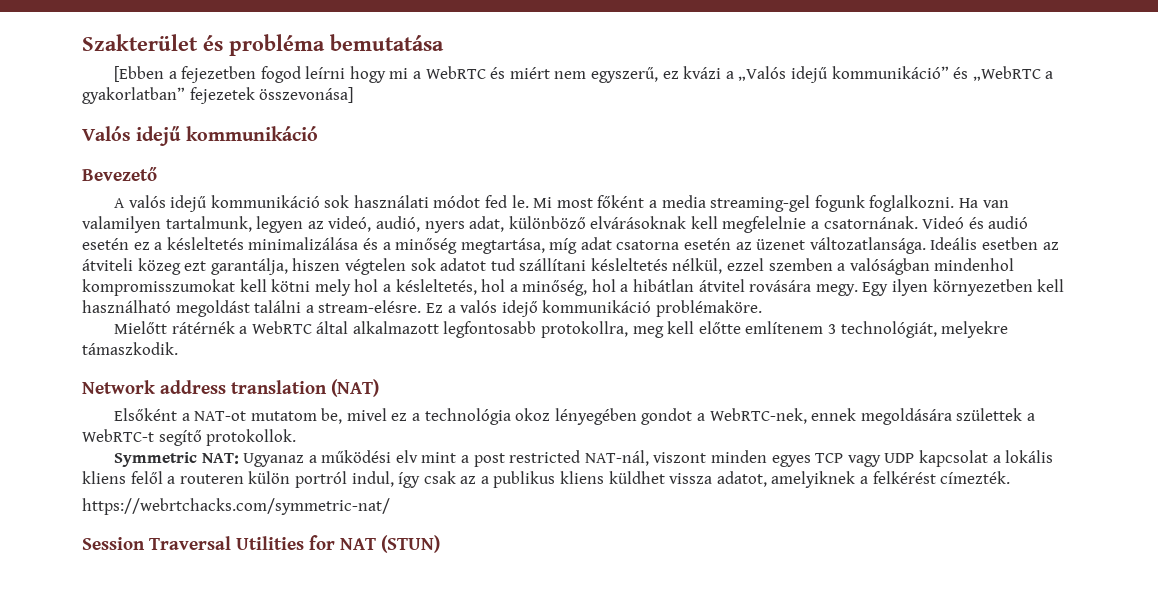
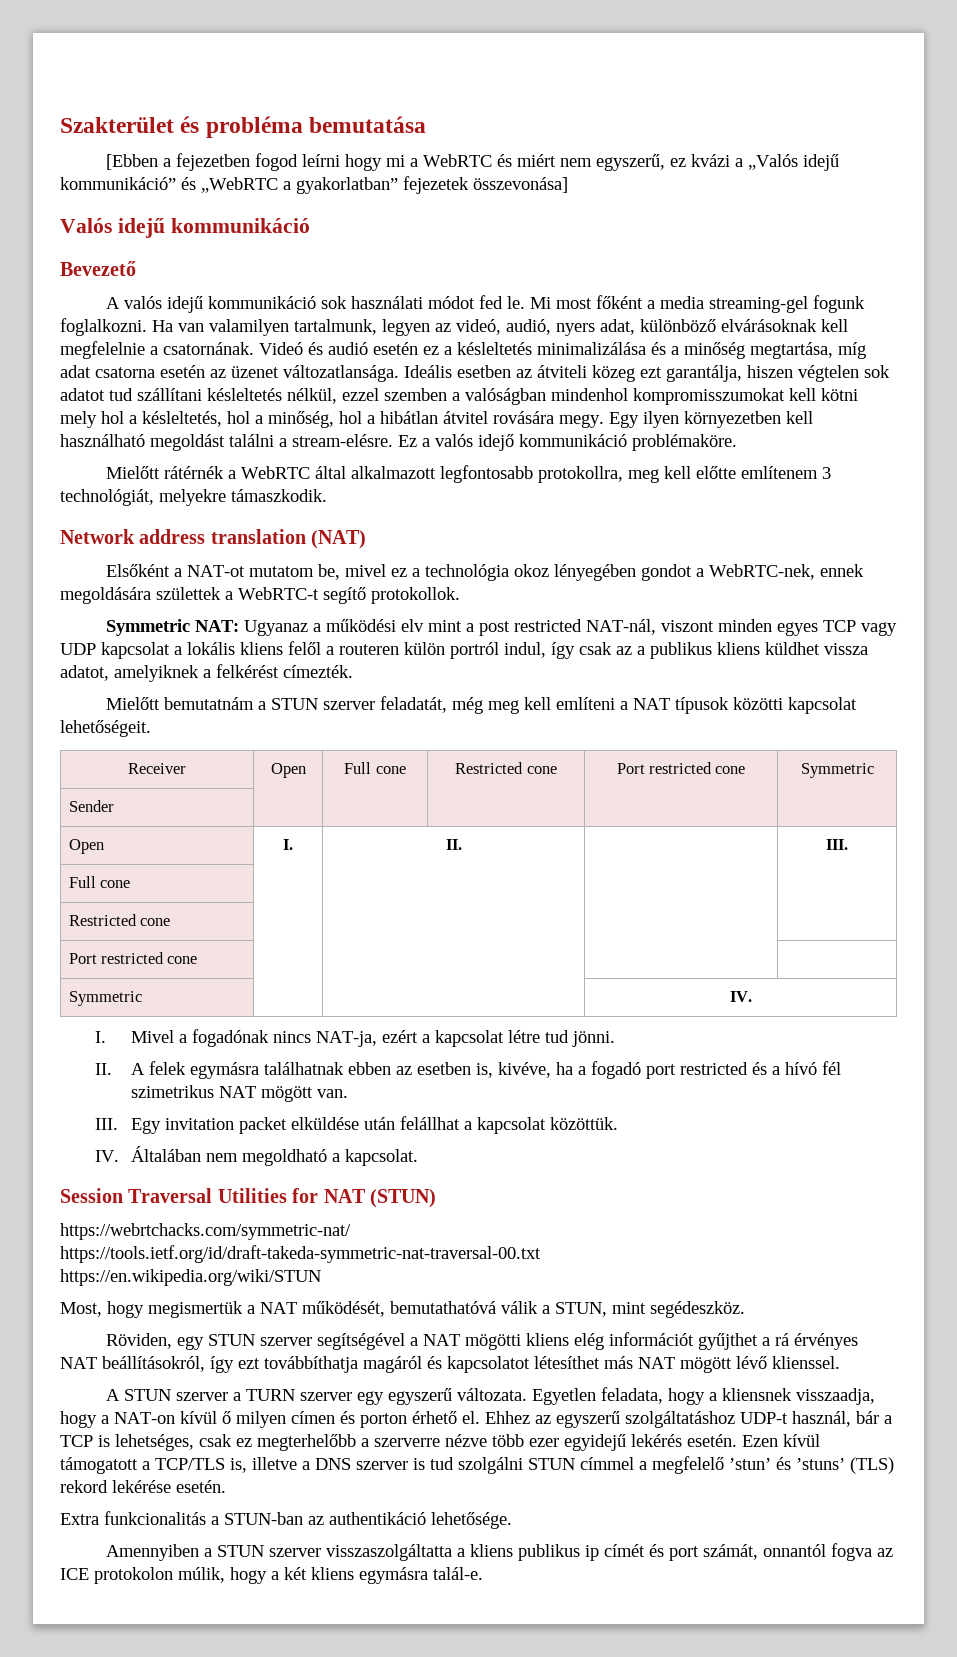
- https://webrtchacks.com/symmetric-nat/
+ Mielőtt bemutatnám a STUN szerver feladatát, még meg kell említeni a NAT típusok közötti kapcsolat lehetőségeit.
+ Receiver | Open | Full cone | Restricted cone | Port restricted cone | Symmetric
+ Sender | | | | |
+ Open | I. | II. | | III.
+ Full cone | | | |
+ Restricted cone | | | |
+ Port restricted cone | | | |
+ Symmetric | | | IV.
+ I. Mivel a fogadónak nincs NAT-ja, ezért a kapcsolat létre tud jönni.
+ II. A felek egymásra találhatnak ebben az esetben is, kivéve, ha a fogadó port restricted és a hívó fél szimetrikus NAT mögött van.
+ III. Egy invitation packet elküldése után felállhat a kapcsolat közöttük.
+ IV. Általában nem megoldható a kapcsolat.
+ https://webrtchacks.com/symmetric-nat/
+ https://tools.ietf.org/id/draft-takeda-symmetric-nat-traversal-00.txt
+ https://en.wikipedia.org/wiki/STUN
+ Most, hogy megismertük a NAT működését, bemutathatóvá válik a STUN, mint segédeszköz.
+ Röviden, egy STUN szerver segítségével a NAT mögötti kliens elég információt gyűjthet a rá érvényes NAT beállításokról, így ezt továbbíthatja magáról és kapcsolatot létesíthet más NAT mögött lévő klienssel.
+ A STUN szerver a TURN szerver egy egyszerű változata. Egyetlen feladata, hogy a kliensnek visszaadja, hogy a NAT-on kívül ő milyen címen és porton érhető el. Ehhez az egyszerű szolgáltatáshoz UDP-t használ, bár a TCP is lehetséges, csak ez megterhelőbb a szerverre nézve több ezer egyidejű lekérés esetén. Ezen kívül támogatott a TCP/TLS is, illetve a DNS szerver is tud szolgálni STUN címmel a megfelelő ’stun’ és ’stuns’ (TLS) rekord lekérése esetén.
+ Extra funkcionalitás a STUN-ban az authentikáció lehetősége.
+ Amennyiben a STUN szerver visszaszolgáltatta a kliens publikus ip címét és port számát, onnantól fogva az ICE protokolon múlik, hogy a két kliens egymásra talál-e.

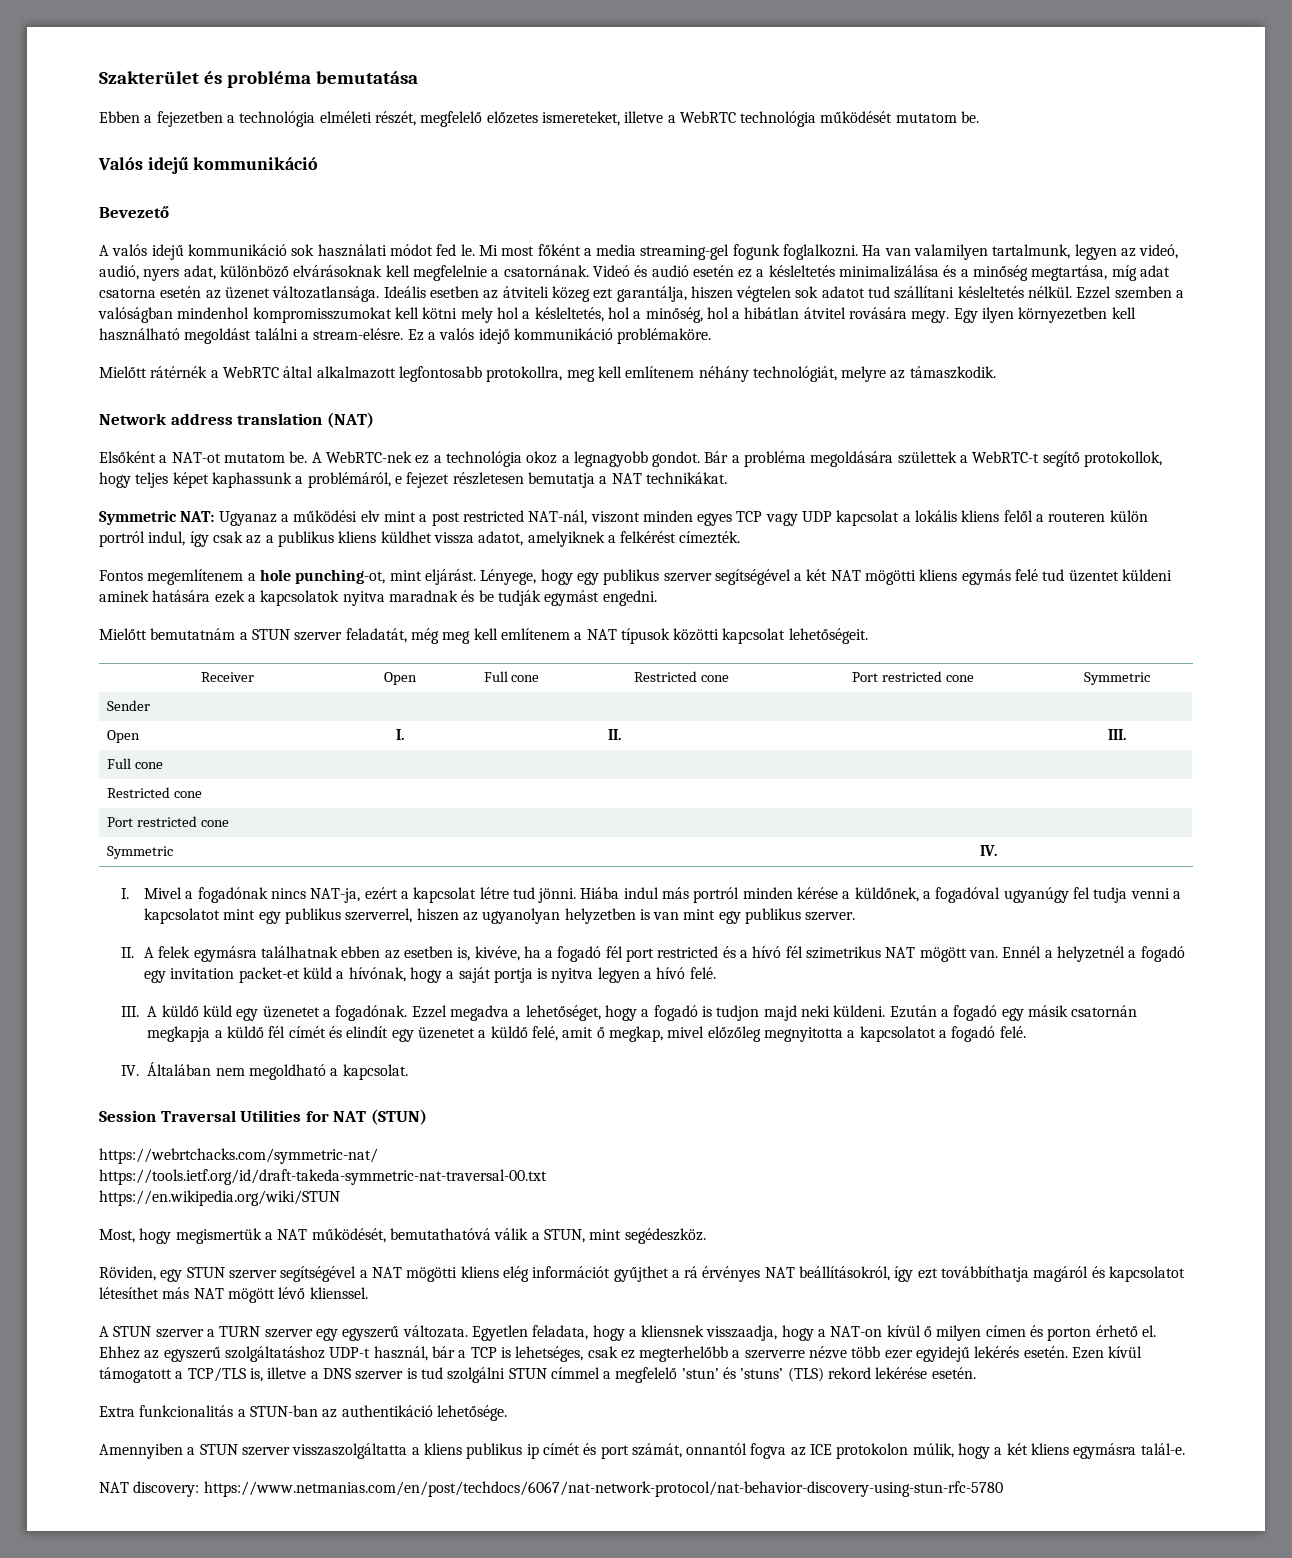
- [Ebben a fejezetben fogod leírni hogy mi a WebRTC és miért nem egyszerű, ez kvázi a „Valós idejű kommunikáció” és „WebRTC a gyakorlatban” fejezetek összevonása]
+ Ebben a fejezetben a technológia elméleti részét, megfelelő előzetes ismereteket, illetve a WebRTC technológia működését mutatom be.
- Ideális esetben az átviteli közeg ezt garantálja, hiszen végtelen sok adatot tud szállítani késleltetés nélkül, ezzel szemben a valóságban mindenhol kompromisszumokat kell kötni mely hol a késleltetés, hol a minőség, hol a hibátlan átvitel rovására megy.
+ Ideális esetben az átviteli közeg ezt garantálja, hiszen végtelen sok adatot tud szállítani késleltetés nélkül. Ezzel szemben a valóságban mindenhol kompromisszumokat kell kötni mely hol a késleltetés, hol a minőség, hol a hibátlan átvitel rovására megy.
- Mielőtt rátérnék a WebRTC által alkalmazott legfontosabb protokollra, meg kell előtte említenem 3 technológiát, melyekre támaszkodik.
+ Mielőtt rátérnék a WebRTC által alkalmazott legfontosabb protokollra, meg kell említenem néhány technológiát, melyre az támaszkodik.
- Elsőként a NAT-ot mutatom be, mivel ez a technológia okoz lényegében gondot a WebRTC-nek, ennek megoldására születtek a WebRTC-t segítő protokollok.
+ Elsőként a NAT-ot mutatom be. A WebRTC-nek ez a technológia okoz a legnagyobb gondot. Bár a probléma megoldására születtek a WebRTC-t segítő protokollok, hogy teljes képet kaphassunk a problémáról, e fejezet részletesen bemutatja a NAT technikákat.
+ Fontos megemlítenem a hole punching-ot, mint eljárást. Lényege, hogy egy publikus szerver segítségével a két NAT mögötti kliens egymás felé tud üzentet küldeni aminek hatására ezek a kapcsolatok nyitva maradnak és be tudják egymást engedni.
- Mielőtt bemutatnám a STUN szerver feladatát, még meg kell említeni a NAT típusok közötti kapcsolat lehetőségeit.
+ Mielőtt bemutatnám a STUN szerver feladatát, még meg kell említenem a NAT típusok közötti kapcsolat lehetőségeit.
+ Hiába indul más portról minden kérése a küldőnek, a fogadóval ugyanúgy fel tudja venni a kapcsolatot mint egy publikus szerverrel, hiszen az ugyanolyan helyzetben is van mint egy publikus szerver.
- II. A felek egymásra találhatnak ebben az esetben is, kivéve, ha a fogadó port restricted és a hívó fél szimetrikus NAT mögött van.
- III. Egy invitation packet elküldése után felállhat a kapcsolat közöttük.
+ II. A felek egymásra találhatnak ebben az esetben is, kivéve, ha a fogadó fél port restricted és a hívó fél szimetrikus NAT mögött van. Ennél a helyzetnél a fogadó egy invitation packet-et küld a hívónak, hogy a saját portja is nyitva legyen a hívó felé.
+ III. A küldő küld egy üzenetet a fogadónak. Ezzel megadva a lehetőséget, hogy a fogadó is tudjon majd neki küldeni. Ezután a fogadó egy másik csatornán megkapja a küldő fél címét és elindít egy üzenetet a küldő felé, amit ő megkap, mivel előzőleg megnyitotta a kapcsolatot a fogadó felé.
+ NAT discovery: https://www.netmanias.com/en/post/techdocs/6067/nat-network-protocol/nat-behavior-discovery-using-stun-rfc-5780

